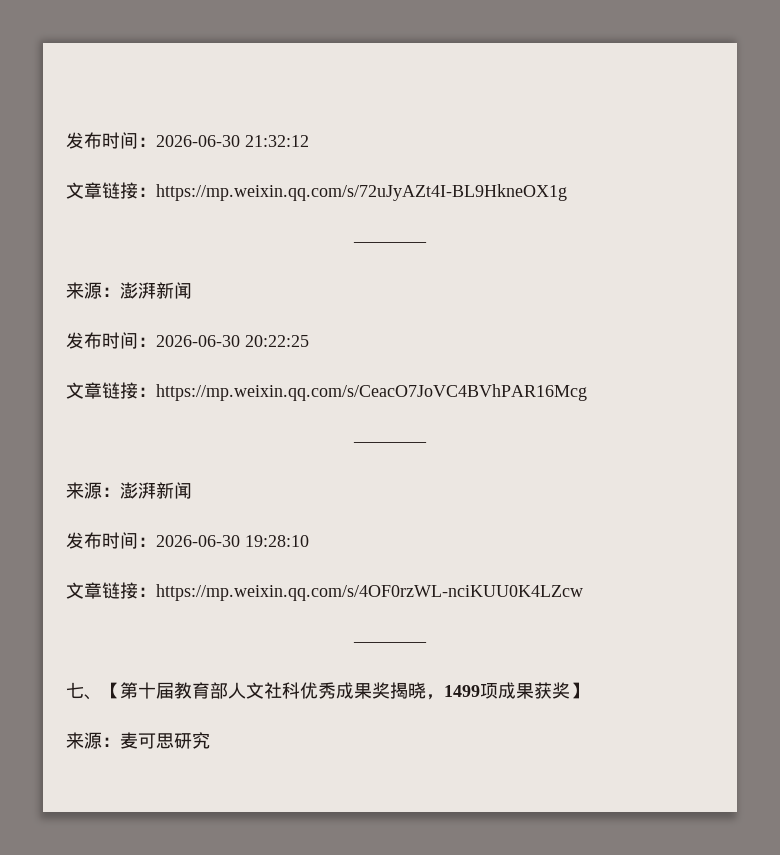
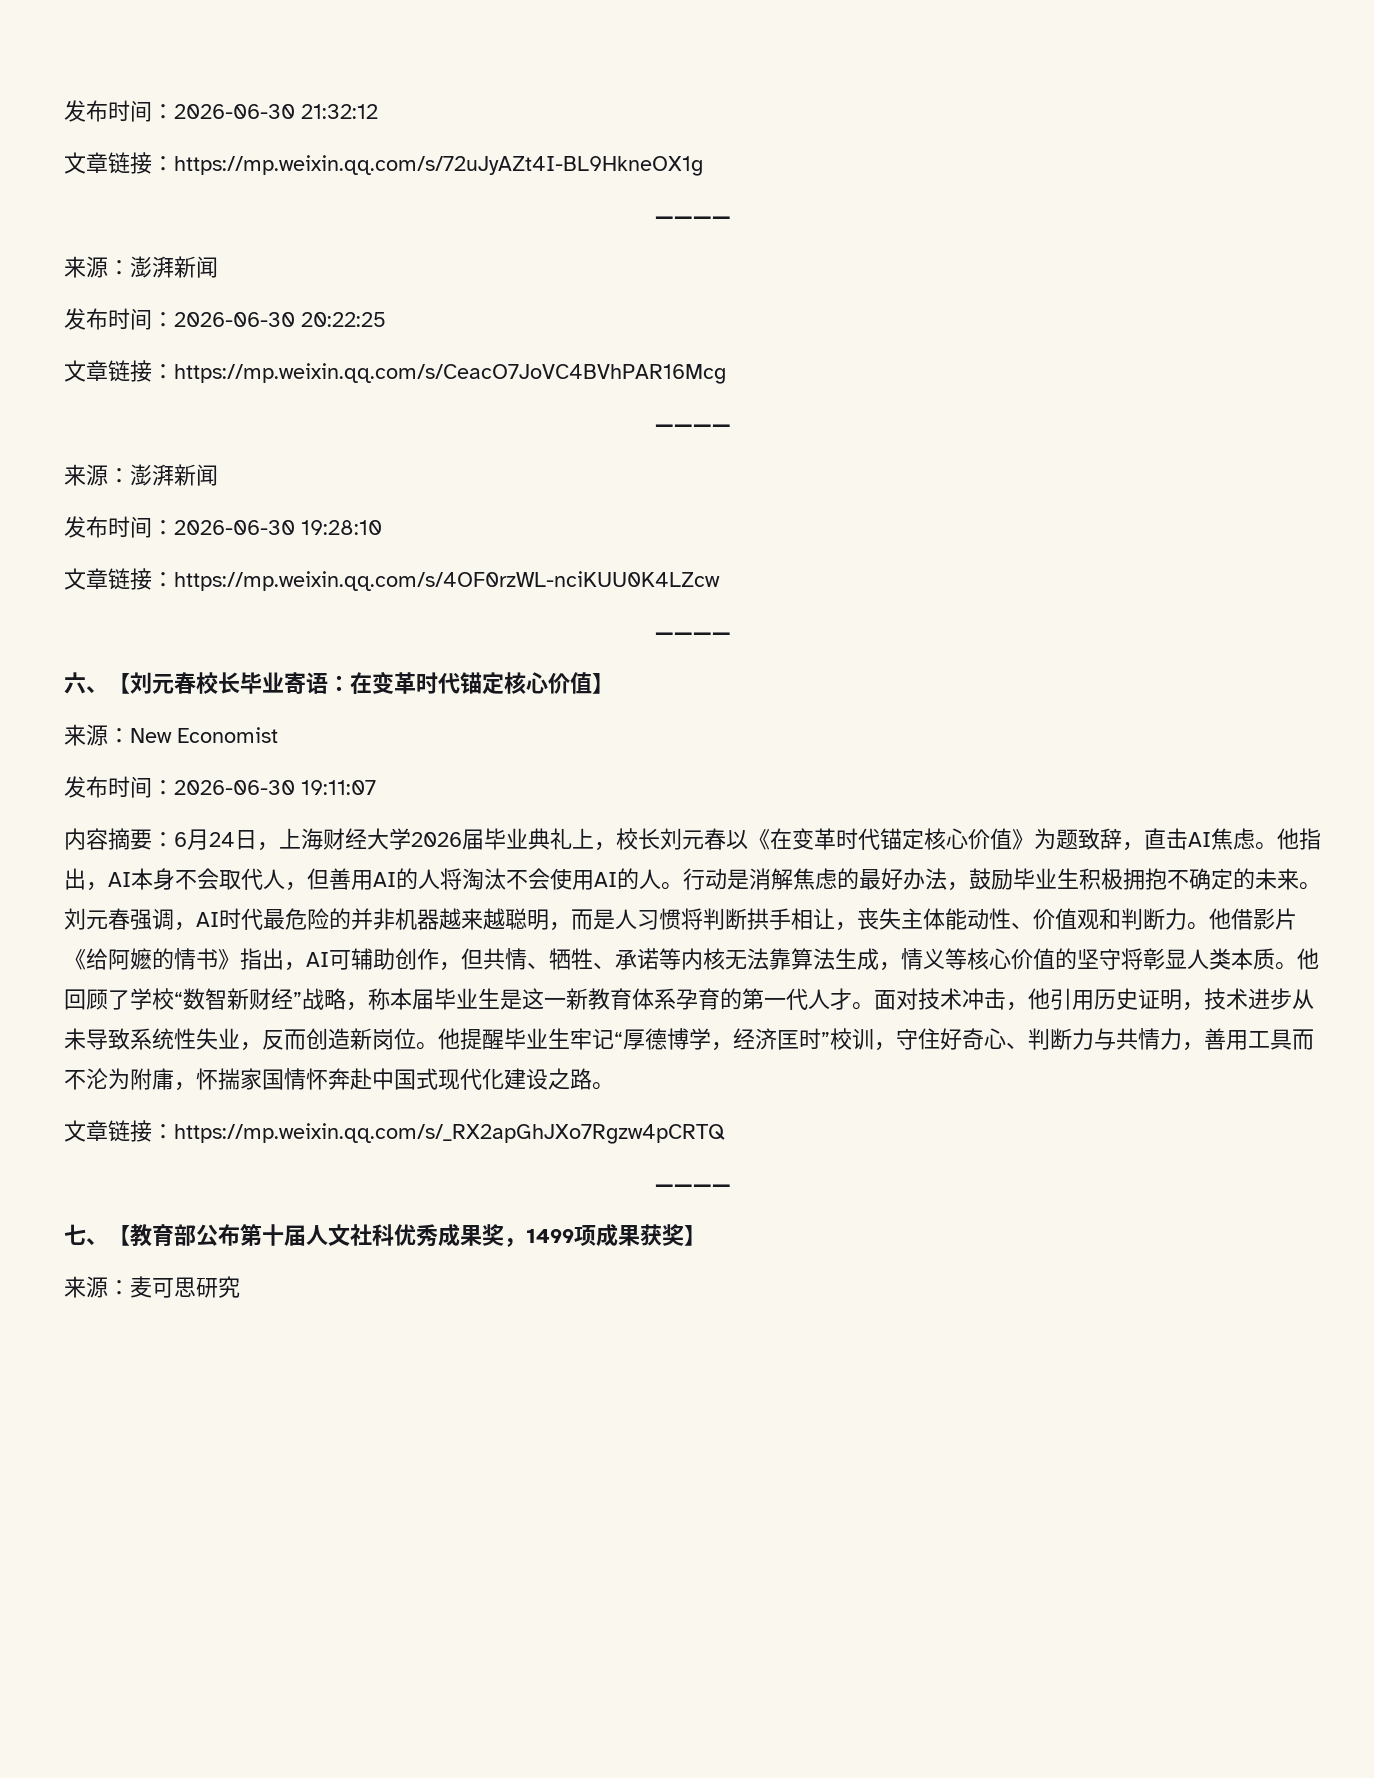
- 七、【第十届教育部人文社科优秀成果奖揭晓，1499项成果获奖】
+ 六、【刘元春校长毕业寄语：在变革时代锚定核心价值】
+ 来源：New Economist
+ 发布时间：2026-06-30 19:11:07
+ 内容摘要：6月24日，上海财经大学2026届毕业典礼上，校长刘元春以《在变革时代锚定核心价值》为题致辞，直击AI焦虑。他指出，AI本身不会取代人，但善用AI的人将淘汰不会使用AI的人。行动是消解焦虑的最好办法，鼓励毕业生积极拥抱不确定的未来。刘元春强调，AI时代最危险的并非机器越来越聪明，而是人习惯将判断拱手相让，丧失主体能动性、价值观和判断力。他借影片《给阿嬷的情书》指出，AI可辅助创作，但共情、牺牲、承诺等内核无法靠算法生成，情义等核心价值的坚守将彰显人类本质。他回顾了学校“数智新财经”战略，称本届毕业生是这一新教育体系孕育的第一代人才。面对技术冲击，他引用历史证明，技术进步从未导致系统性失业，反而创造新岗位。他提醒毕业生牢记“厚德博学，经济匡时”校训，守住好奇心、判断力与共情力，善用工具而不沦为附庸，怀揣家国情怀奔赴中国式现代化建设之路。
+ 文章链接：https://mp.weixin.qq.com/s/_RX2apGhJXo7Rgzw4pCRTQ
+ ————
+ 七、【教育部公布第十届人文社科优秀成果奖，1499项成果获奖】

